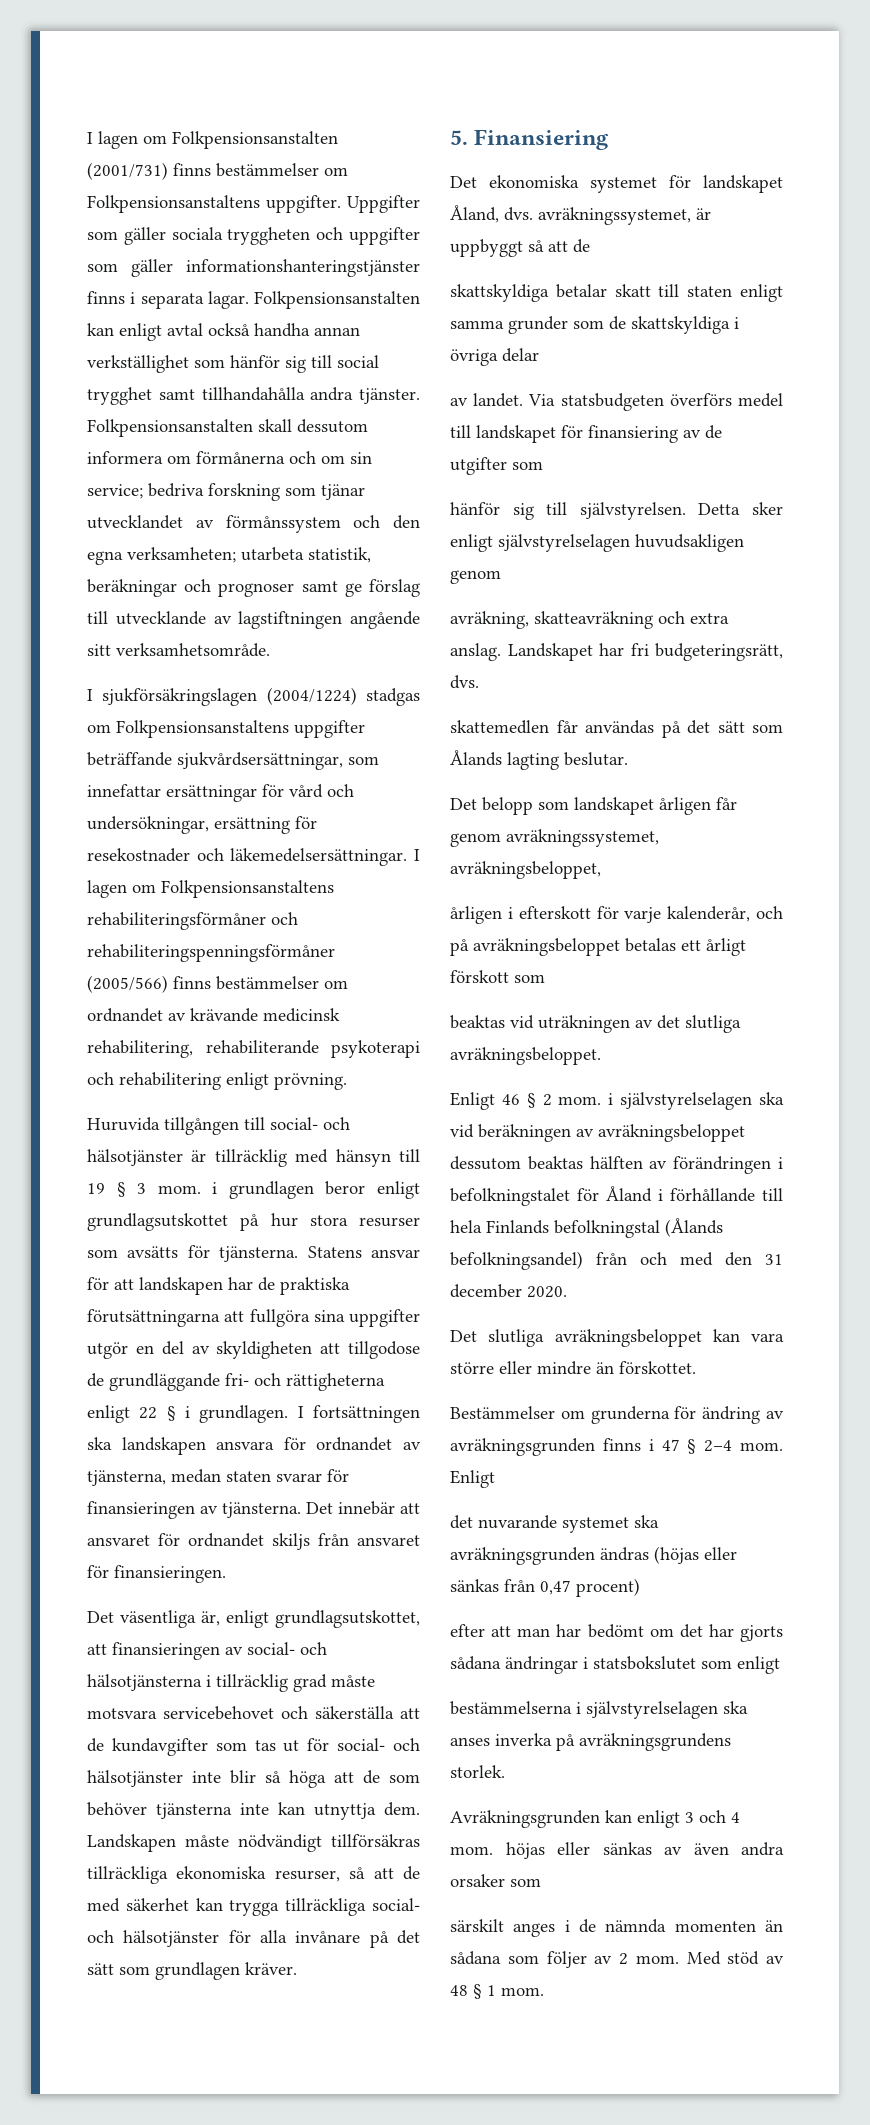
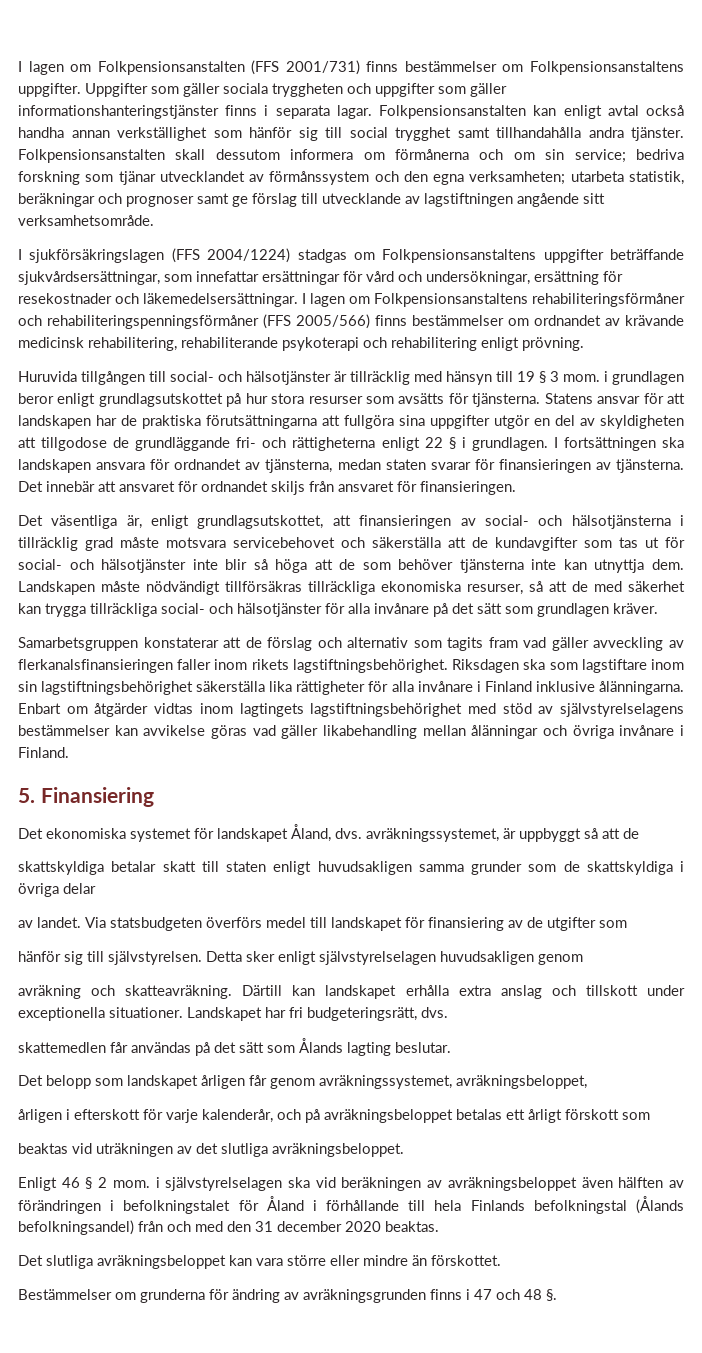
- I lagen om Folkpensionsanstalten (2001/731) finns bestämmelser om Folkpensionsanstaltens uppgifter.
+ I lagen om Folkpensionsanstalten (FFS 2001/731) finns bestämmelser om Folkpensionsanstaltens uppgifter.
- I sjukförsäkringslagen (2004/1224) stadgas om Folkpensionsanstaltens uppgifter beträffande sjukvårdsersättningar, som innefattar ersättningar för vård och undersökningar, ersättning för resekostnader och läkemedelsersättningar.
+ I sjukförsäkringslagen (FFS 2004/1224) stadgas om Folkpensionsanstaltens uppgifter beträffande sjukvårdsersättningar, som innefattar ersättningar för vård och undersökningar, ersättning för resekostnader och läkemedelsersättningar.
- I lagen om Folkpensionsanstaltens rehabiliteringsförmåner och rehabiliteringspenningsförmåner (2005/566) finns bestämmelser om ordnandet av krävande medicinsk rehabilitering, rehabiliterande psykoterapi och rehabilitering enligt prövning.
+ I lagen om Folkpensionsanstaltens rehabiliteringsförmåner och rehabiliteringspenningsförmåner (FFS 2005/566) finns bestämmelser om ordnandet av krävande medicinsk rehabilitering, rehabiliterande psykoterapi och rehabilitering enligt prövning.
+ Samarbetsgruppen konstaterar att de förslag och alternativ som tagits fram vad gäller avveckling av flerkanalsfinansieringen faller inom rikets lagstiftningsbehörighet. Riksdagen ska som lagstiftare inom sin lagstiftningsbehörighet säkerställa lika rättigheter för alla invånare i Finland inklusive ålänningarna. Enbart om åtgärder vidtas inom lagtingets lagstiftningsbehörighet med stöd av självstyrelselagens bestämmelser kan avvikelse göras vad gäller likabehandling mellan ålänningar och övriga invånare i Finland.
- skattskyldiga betalar skatt till staten enligt samma grunder som de skattskyldiga i övriga delar
+ skattskyldiga betalar skatt till staten enligt huvudsakligen samma grunder som de skattskyldiga i övriga delar
- avräkning, skatteavräkning och extra anslag.
+ avräkning och skatteavräkning. Därtill kan landskapet erhålla extra anslag och tillskott under exceptionella situationer.
- Enligt 46 § 2 mom. i självstyrelselagen ska vid beräkningen av avräkningsbeloppet dessutom beaktas hälften av förändringen i befolkningstalet för Åland i förhållande till hela Finlands befolkningstal (Ålands befolkningsandel) från och med den 31 december 2020.
+ Enligt 46 § 2 mom. i självstyrelselagen ska vid beräkningen av avräkningsbeloppet även hälften av förändringen i befolkningstalet för Åland i förhållande till hela Finlands befolkningstal (Ålands befolkningsandel) från och med den 31 december 2020 beaktas.
- Bestämmelser om grunderna för ändring av avräkningsgrunden finns i 47 § 2–4 mom. Enligt
- det nuvarande systemet ska avräkningsgrunden ändras (höjas eller sänkas från 0,47 procent)
- efter att man har bedömt om det har gjorts sådana ändringar i statsbokslutet som enligt
- bestämmelserna i självstyrelselagen ska anses inverka på avräkningsgrundens storlek.
- Avräkningsgrunden kan enligt 3 och 4 mom. höjas eller sänkas av även andra orsaker som
- särskilt anges i de nämnda momenten än sådana som följer av 2 mom. Med stöd av 48 § 1 mom.
+ Bestämmelser om grunderna för ändring av avräkningsgrunden finns i 47 och 48 §.

